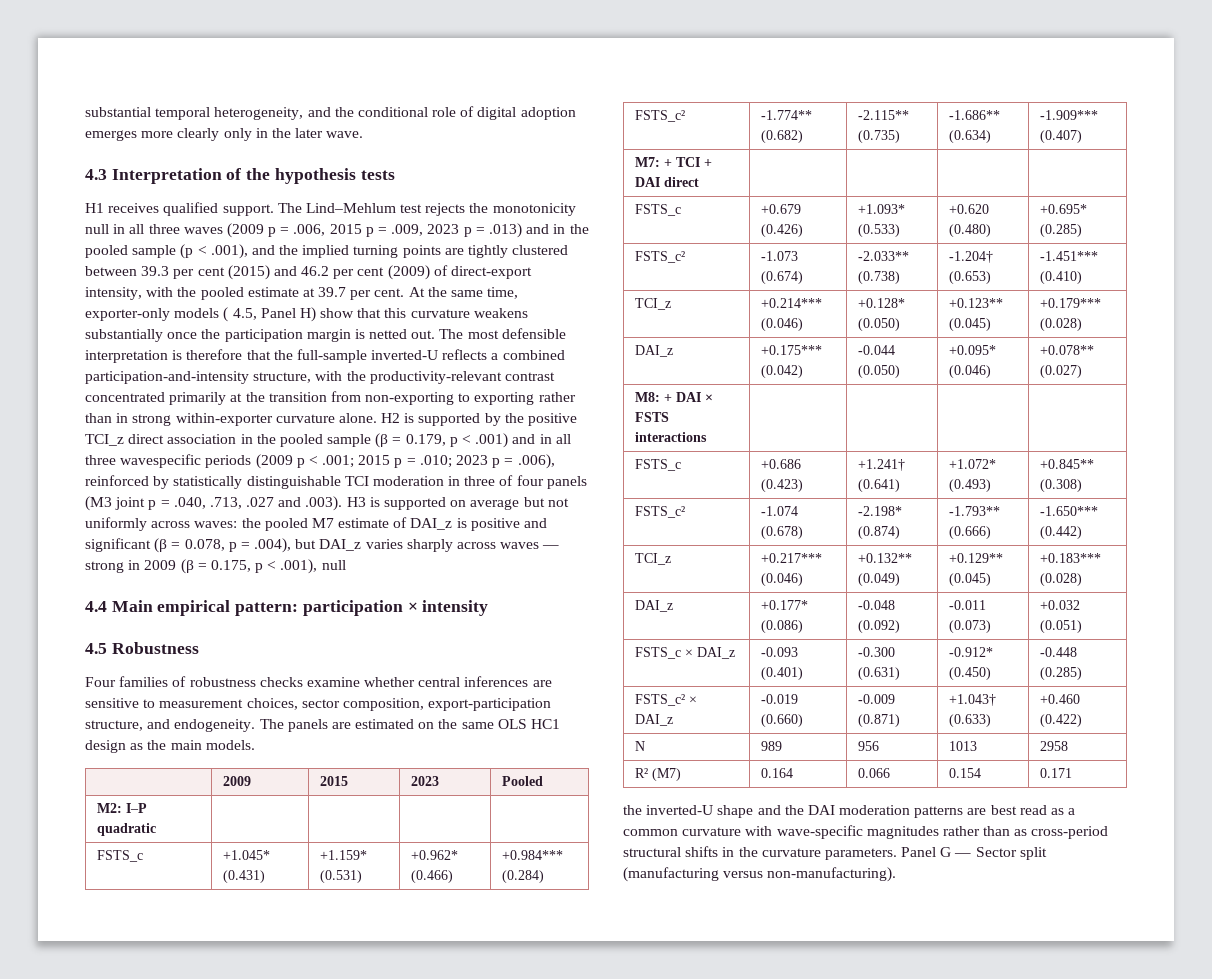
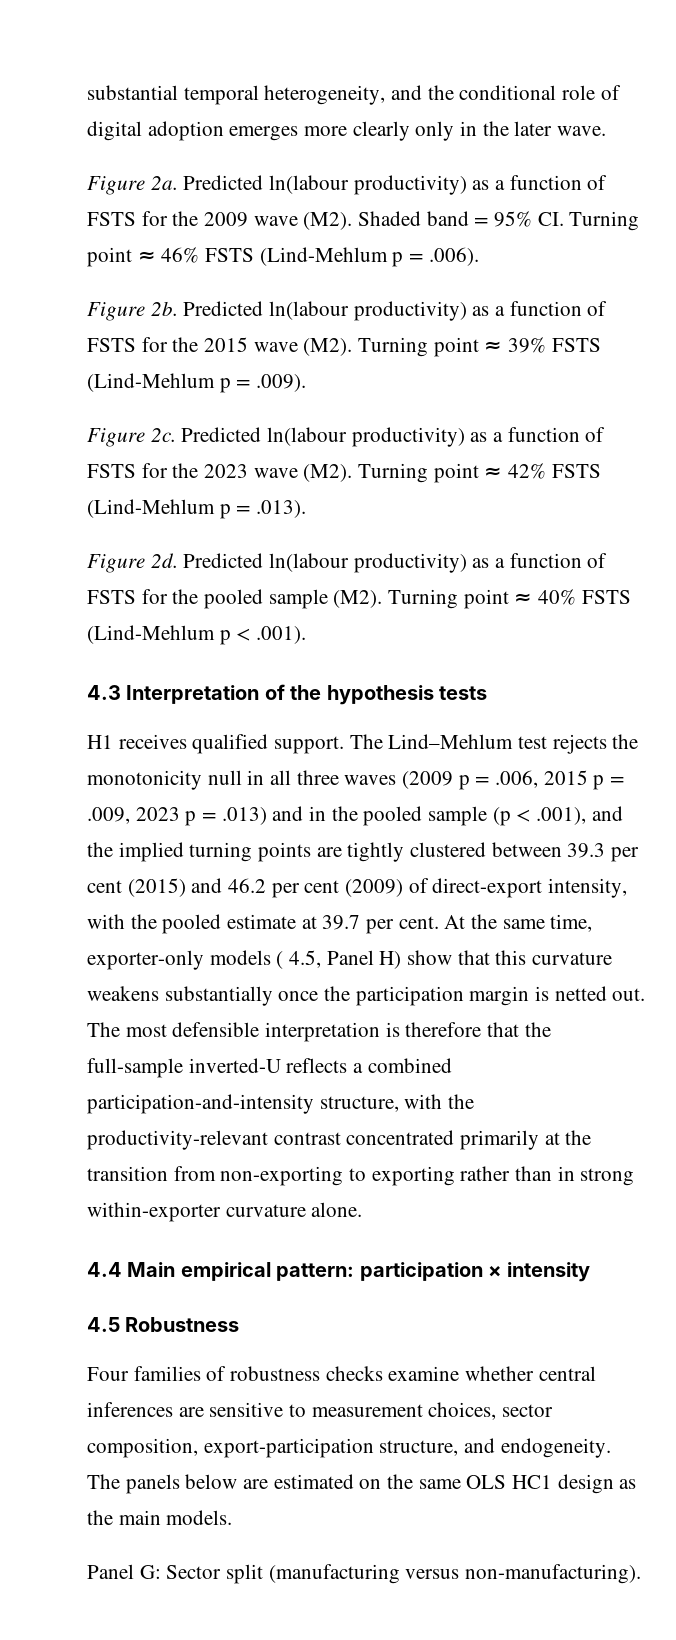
+ Figure 2a. Predicted ln(labour productivity) as a function of FSTS for the 2009 wave (M2). Shaded band = 95% CI. Turning point ≈ 46% FSTS (Lind-Mehlum p = .006).
+ Figure 2b. Predicted ln(labour productivity) as a function of FSTS for the 2015 wave (M2). Turning point ≈ 39% FSTS (Lind-Mehlum p = .009).
+ Figure 2c. Predicted ln(labour productivity) as a function of FSTS for the 2023 wave (M2). Turning point ≈ 42% FSTS (Lind-Mehlum p = .013).
+ Figure 2d. Predicted ln(labour productivity) as a function of FSTS for the pooled sample (M2). Turning point ≈ 40% FSTS (Lind-Mehlum p < .001).
- H2 is supported by the positive TCI_z direct association in the pooled sample (β = 0.179, p < .001) and in all three wavespecific periods (2009 p < .001; 2015 p = .010; 2023 p = .006), reinforced by statistically distinguishable TCI moderation in three of four panels (M3 joint p = .040, .713, .027 and .003). H3 is supported on average but not uniformly across waves: the pooled M7 estimate of DAI_z is positive and significant (β = 0.078, p = .004), but DAI_z varies sharply across waves — strong in 2009 (β = 0.175, p < .001), null
- The panels are estimated on the same OLS HC1 design as the main models.
+ The panels below are estimated on the same OLS HC1 design as the main models.
- | 2009 | 2015 | 2023 | Pooled
- M2: I–P quadratic | | | |
- FSTS_c | +1.045* (0.431) | +1.159* (0.531) | +0.962* (0.466) | +0.984*** (0.284)
- FSTS_c² | -1.774** (0.682) | -2.115** (0.735) | -1.686** (0.634) | -1.909*** (0.407)
- M7: + TCI + DAI direct | | | |
- FSTS_c | +0.679 (0.426) | +1.093* (0.533) | +0.620 (0.480) | +0.695* (0.285)
- FSTS_c² | -1.073 (0.674) | -2.033** (0.738) | -1.204† (0.653) | -1.451*** (0.410)
- TCI_z | +0.214*** (0.046) | +0.128* (0.050) | +0.123** (0.045) | +0.179*** (0.028)
- DAI_z | +0.175*** (0.042) | -0.044 (0.050) | +0.095* (0.046) | +0.078** (0.027)
- M8: + DAI × FSTS interactions | | | |
- FSTS_c | +0.686 (0.423) | +1.241† (0.641) | +1.072* (0.493) | +0.845** (0.308)
- FSTS_c² | -1.074 (0.678) | -2.198* (0.874) | -1.793** (0.666) | -1.650*** (0.442)
- TCI_z | +0.217*** (0.046) | +0.132** (0.049) | +0.129** (0.045) | +0.183*** (0.028)
- DAI_z | +0.177* (0.086) | -0.048 (0.092) | -0.011 (0.073) | +0.032 (0.051)
- FSTS_c × DAI_z | -0.093 (0.401) | -0.300 (0.631) | -0.912* (0.450) | -0.448 (0.285)
- FSTS_c² × DAI_z | -0.019 (0.660) | -0.009 (0.871) | +1.043† (0.633) | +0.460 (0.422)
- N | 989 | 956 | 1013 | 2958
- R² (M7) | 0.164 | 0.066 | 0.154 | 0.171
- the inverted-U shape and the DAI moderation patterns are best read as a common curvature with wave-specific magnitudes rather than as cross-period structural shifts in the curvature parameters. Panel G — Sector split (manufacturing versus non-manufacturing).
+ Panel G: Sector split (manufacturing versus non-manufacturing).

